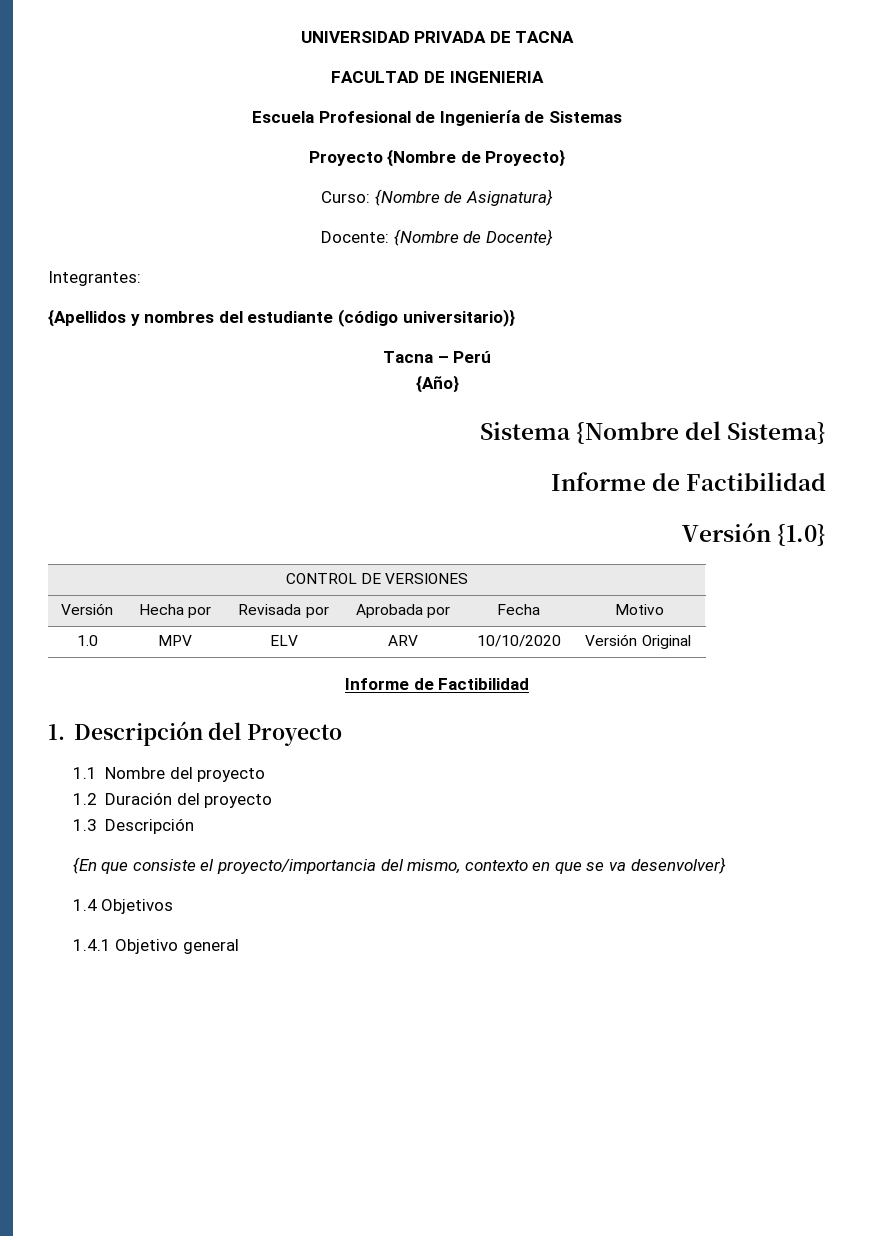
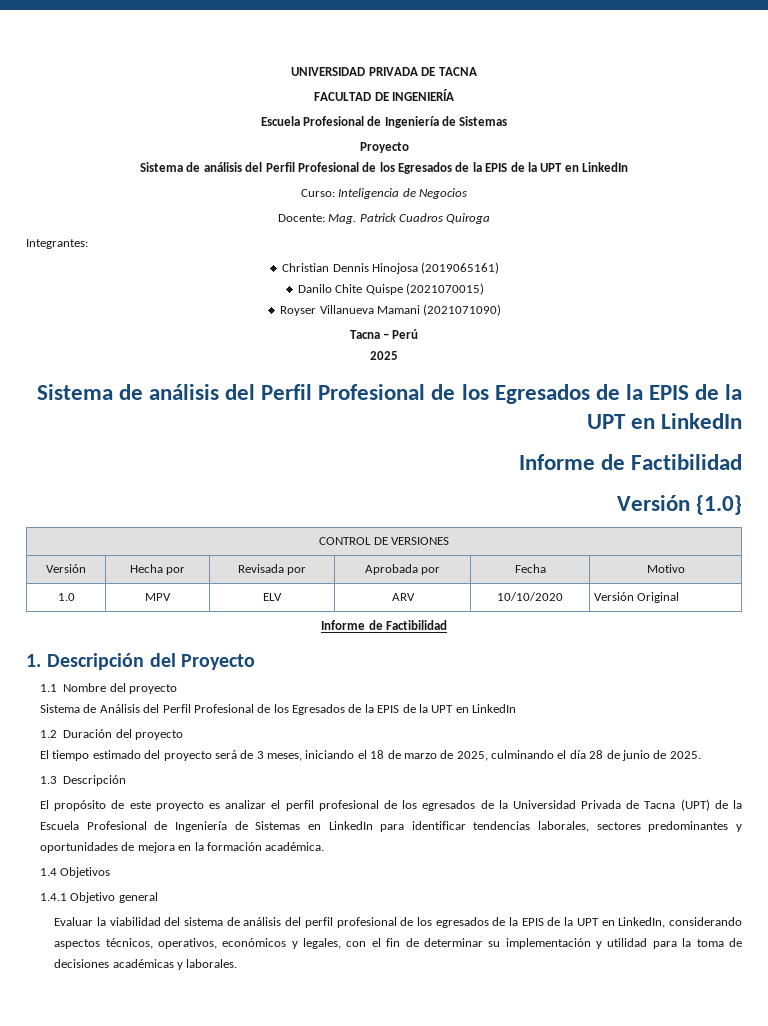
- FACULTAD DE INGENIERIA
+ FACULTAD DE INGENIERÍA
  Escuela Profesional de Ingeniería de Sistemas
- Proyecto {Nombre de Proyecto}
- Curso: {Nombre de Asignatura}
- Docente: {Nombre de Docente}
+ Proyecto
+ Sistema de análisis del Perfil Profesional de los Egresados de la EPIS de la UPT en LinkedIn
+ Curso: Inteligencia de Negocios
+ Docente: Mag. Patrick Cuadros Quiroga
  Integrantes:
- {Apellidos y nombres del estudiante (código universitario)}
+ Christian Dennis Hinojosa (2019065161)
+ Danilo Chite Quispe (2021070015)
+ Royser Villanueva Mamani (2021071090)
- {Año}
- Sistema {Nombre del Sistema}
+ 2025
+ Sistema de análisis del Perfil Profesional de los Egresados de la EPIS de la UPT en LinkedIn
+ Sistema de Análisis del Perfil Profesional de los Egresados de la EPIS de la UPT en LinkedIn
  1.2 Duración del proyecto
+ El tiempo estimado del proyecto será de 3 meses, iniciando el 18 de marzo de 2025, culminando el día 28 de junio de 2025.
  1.3 Descripción
- {En que consiste el proyecto/importancia del mismo, contexto en que se va desenvolver}
+ El propósito de este proyecto es analizar el perfil profesional de los egresados de la Universidad Privada de Tacna (UPT) de la Escuela Profesional de Ingeniería de Sistemas en LinkedIn para identificar tendencias laborales, sectores predominantes y oportunidades de mejora en la formación académica.
+ Evaluar la viabilidad del sistema de análisis del perfil profesional de los egresados de la EPIS de la UPT en LinkedIn, considerando aspectos técnicos, operativos, económicos y legales, con el fin de determinar su implementación y utilidad para la toma de decisiones académicas y laborales.

